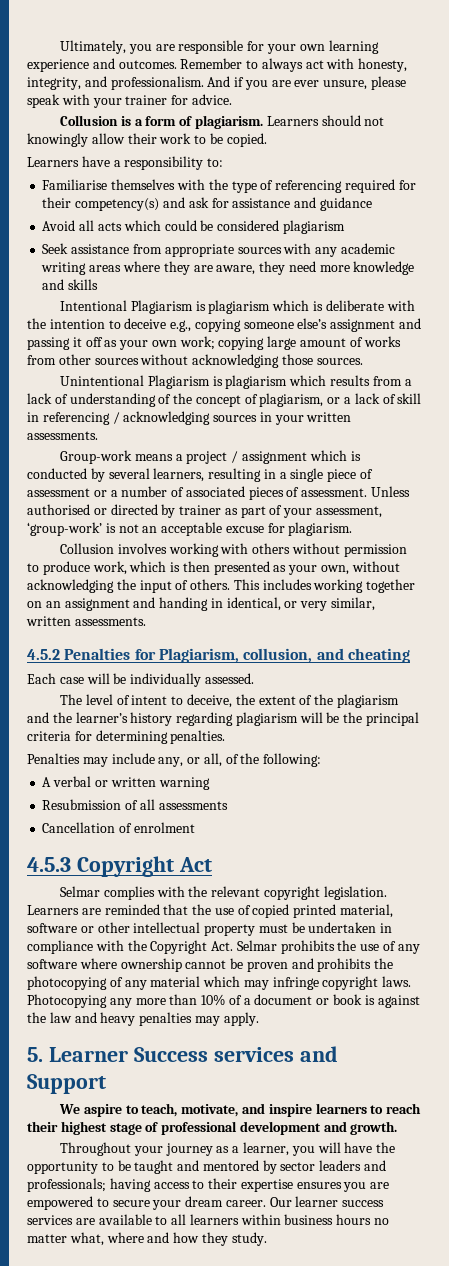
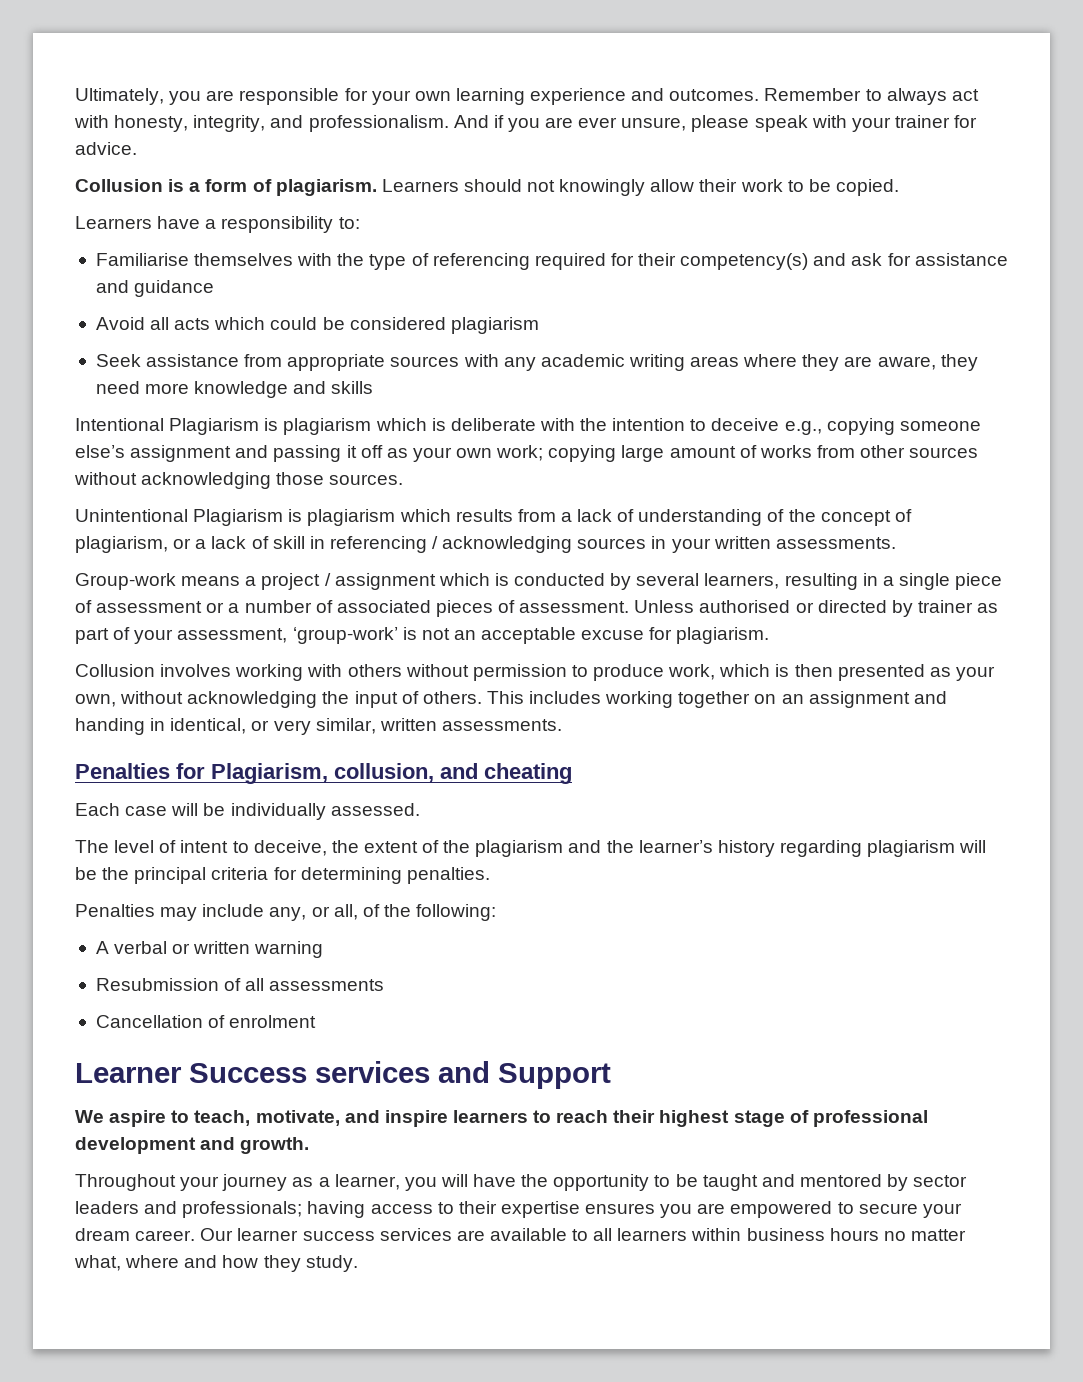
- 4.5.2 Penalties for Plagiarism, collusion, and cheating
+ Penalties for Plagiarism, collusion, and cheating
- 4.5.3 Copyright Act
- Selmar complies with the relevant copyright legislation. Learners are reminded that the use of copied printed material, software or other intellectual property must be undertaken in compliance with the Copyright Act. Selmar prohibits the use of any software where ownership cannot be proven and prohibits the photocopying of any material which may infringe copyright laws. Photocopying any more than 10% of a document or book is against the law and heavy penalties may apply.
- 5. Learner Success services and Support
+ Learner Success services and Support

